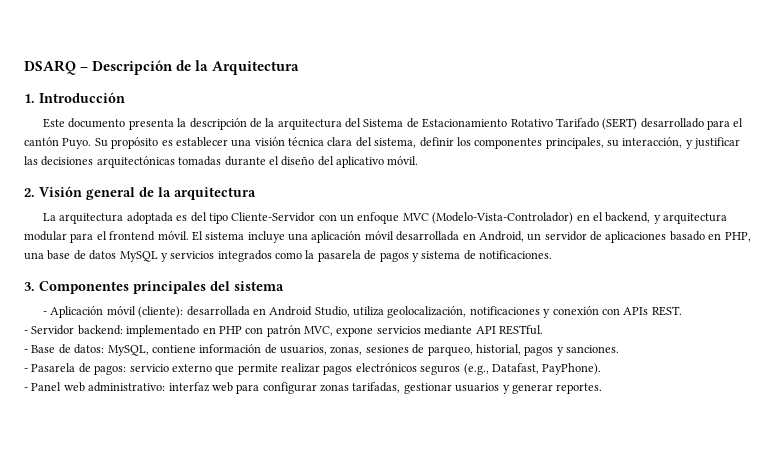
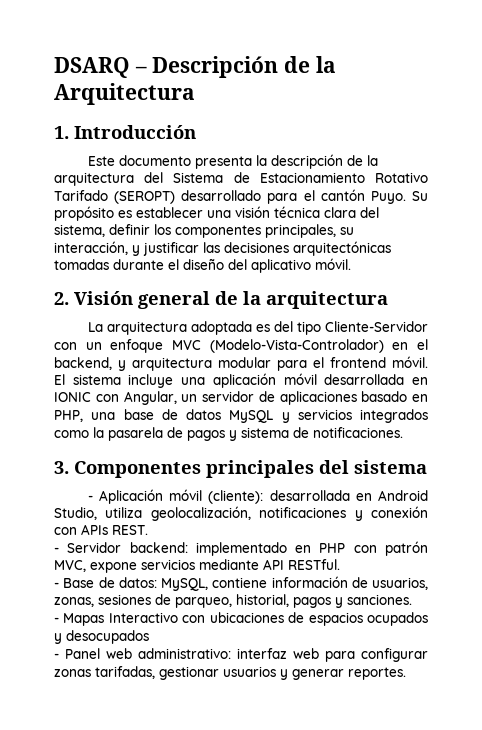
- Este documento presenta la descripción de la arquitectura del Sistema de Estacionamiento Rotativo Tarifado (SERT) desarrollado para el cantón Puyo.
+ Este documento presenta la descripción de la arquitectura del Sistema de Estacionamiento Rotativo Tarifado (SEROPT) desarrollado para el cantón Puyo.
- El sistema incluye una aplicación móvil desarrollada en Android, un servidor de aplicaciones basado en PHP, una base de datos MySQL y servicios integrados como la pasarela de pagos y sistema de notificaciones.
+ El sistema incluye una aplicación móvil desarrollada en IONIC con Angular, un servidor de aplicaciones basado en PHP, una base de datos MySQL y servicios integrados como la pasarela de pagos y sistema de notificaciones.
- - Pasarela de pagos: servicio externo que permite realizar pagos electrónicos seguros (e.g., Datafast, PayPhone).
+ - Mapas Interactivo con ubicaciones de espacios ocupados y desocupados

